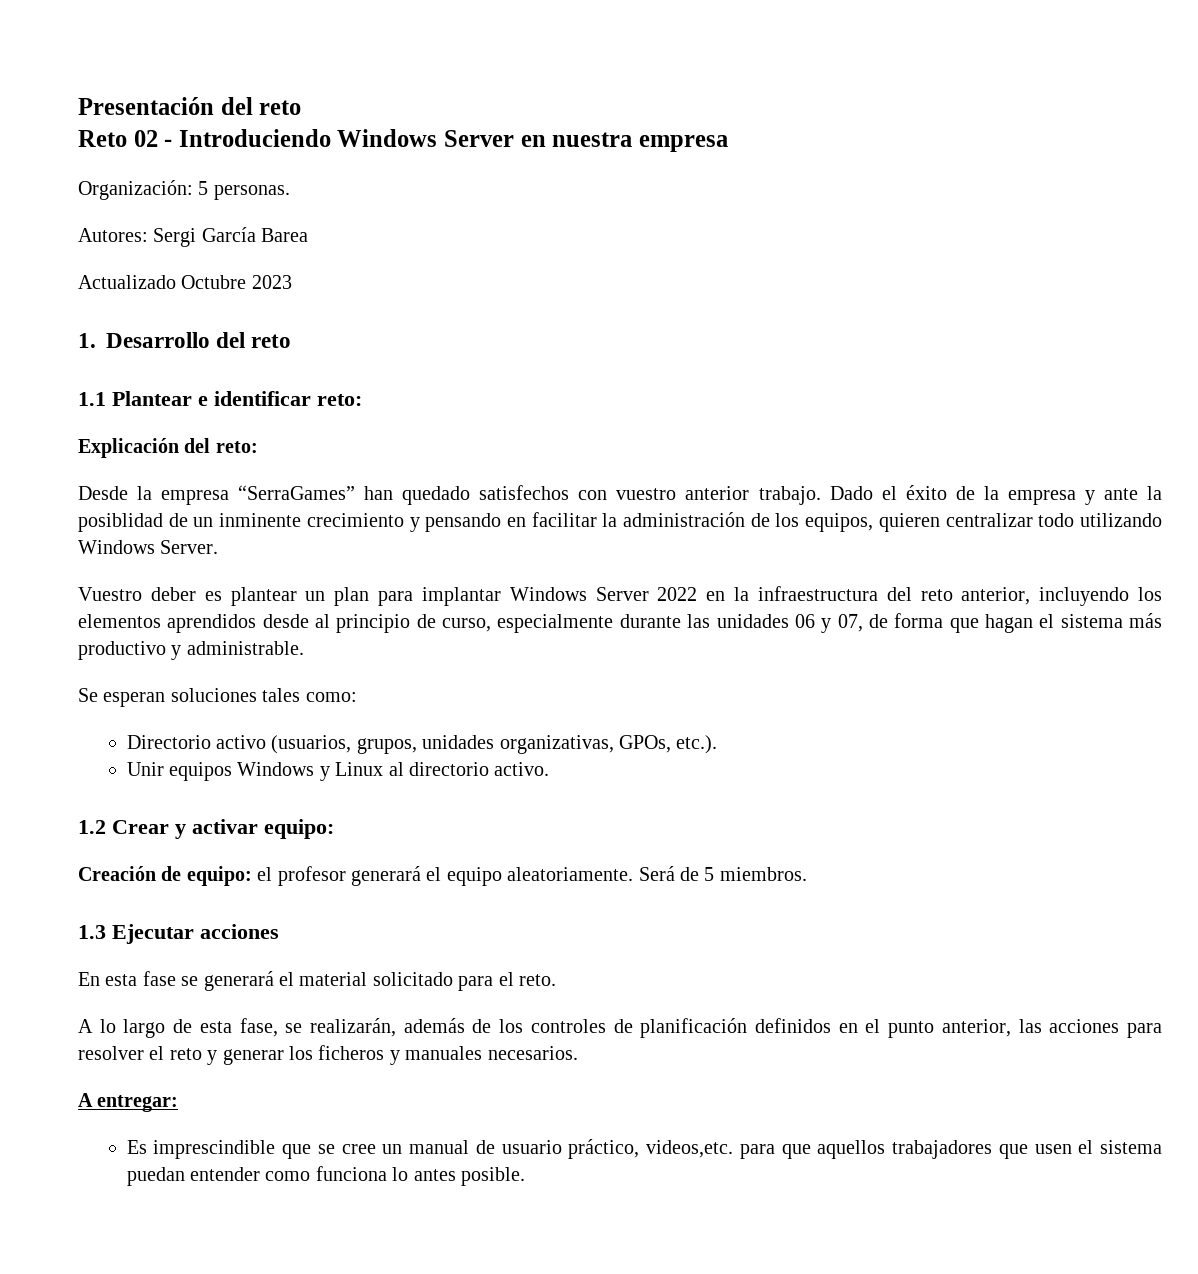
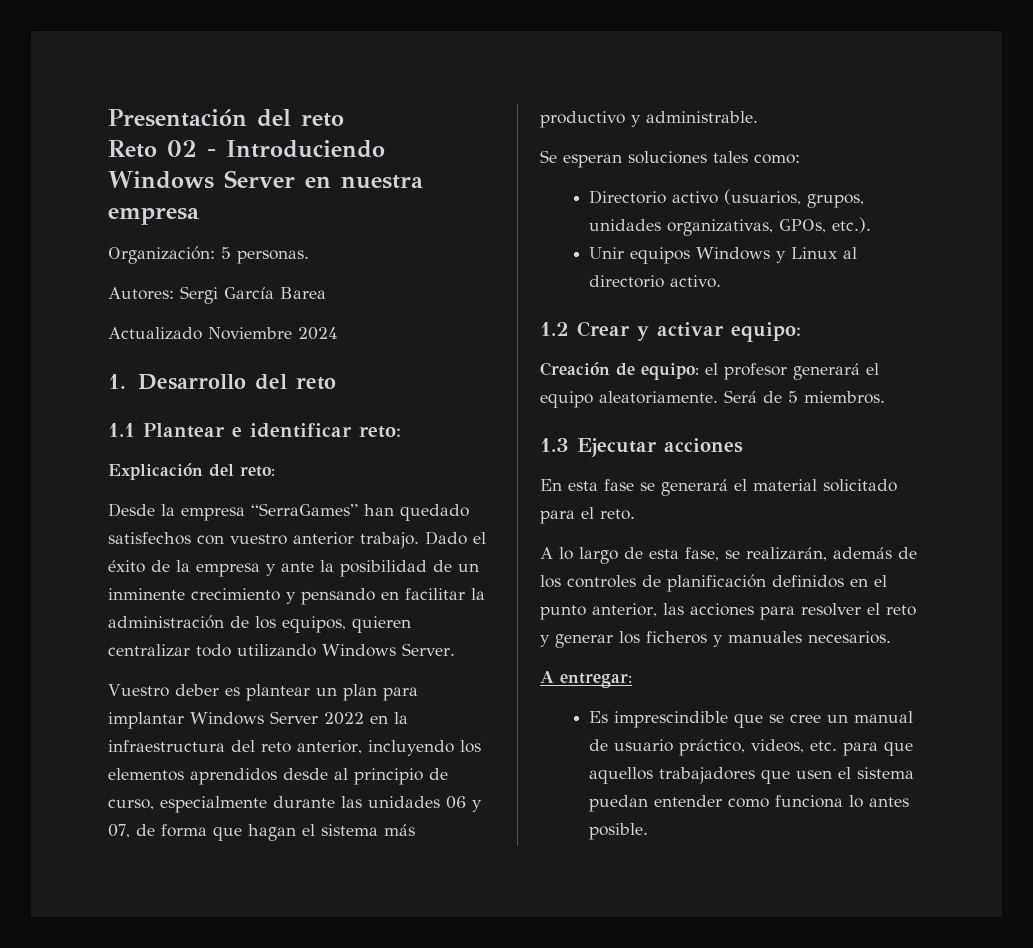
- Actualizado Octubre 2023
+ Actualizado Noviembre 2024
- Dado el éxito de la empresa y ante la posiblidad de un inminente crecimiento y pensando en facilitar la administración de los equipos, quieren centralizar todo utilizando Windows Server.
+ Dado el éxito de la empresa y ante la posibilidad de un inminente crecimiento y pensando en facilitar la administración de los equipos, quieren centralizar todo utilizando Windows Server.
- Es imprescindible que se cree un manual de usuario práctico, videos,etc. para que aquellos trabajadores que usen el sistema puedan entender como funciona lo antes posible.
+ Es imprescindible que se cree un manual de usuario práctico, videos, etc. para que aquellos trabajadores que usen el sistema puedan entender como funciona lo antes posible.

